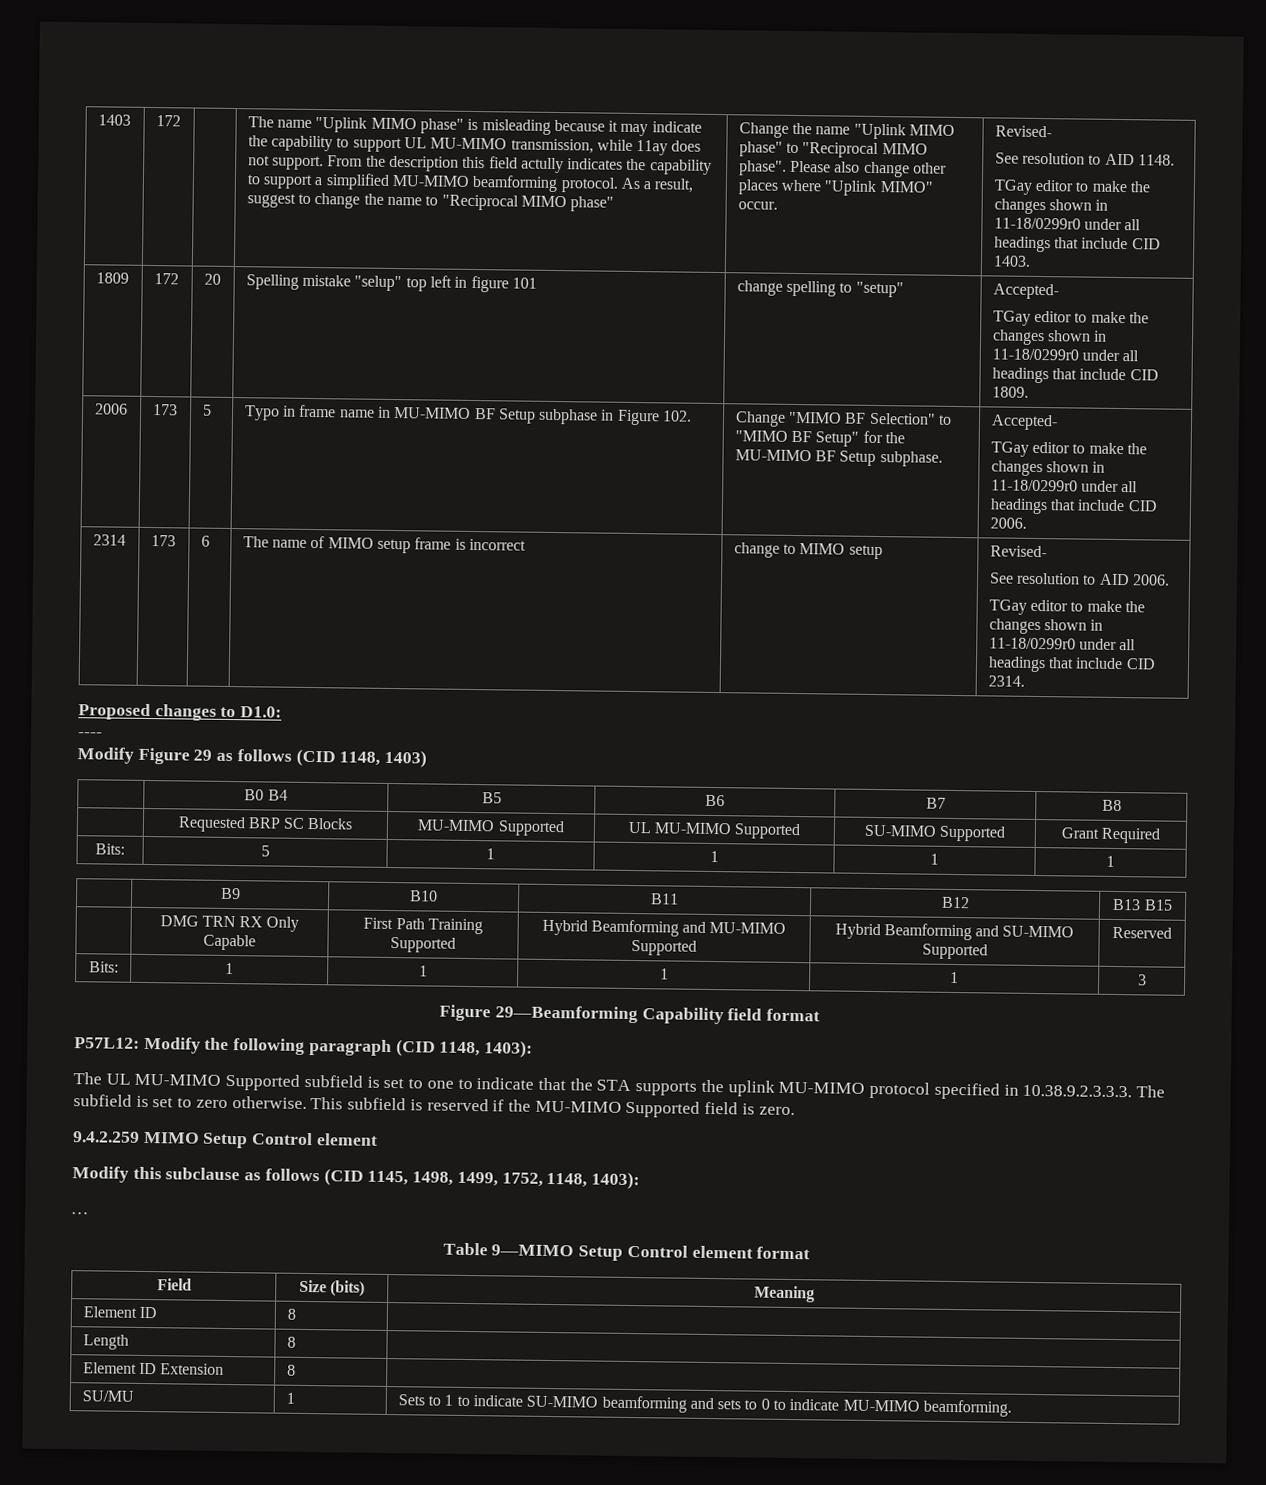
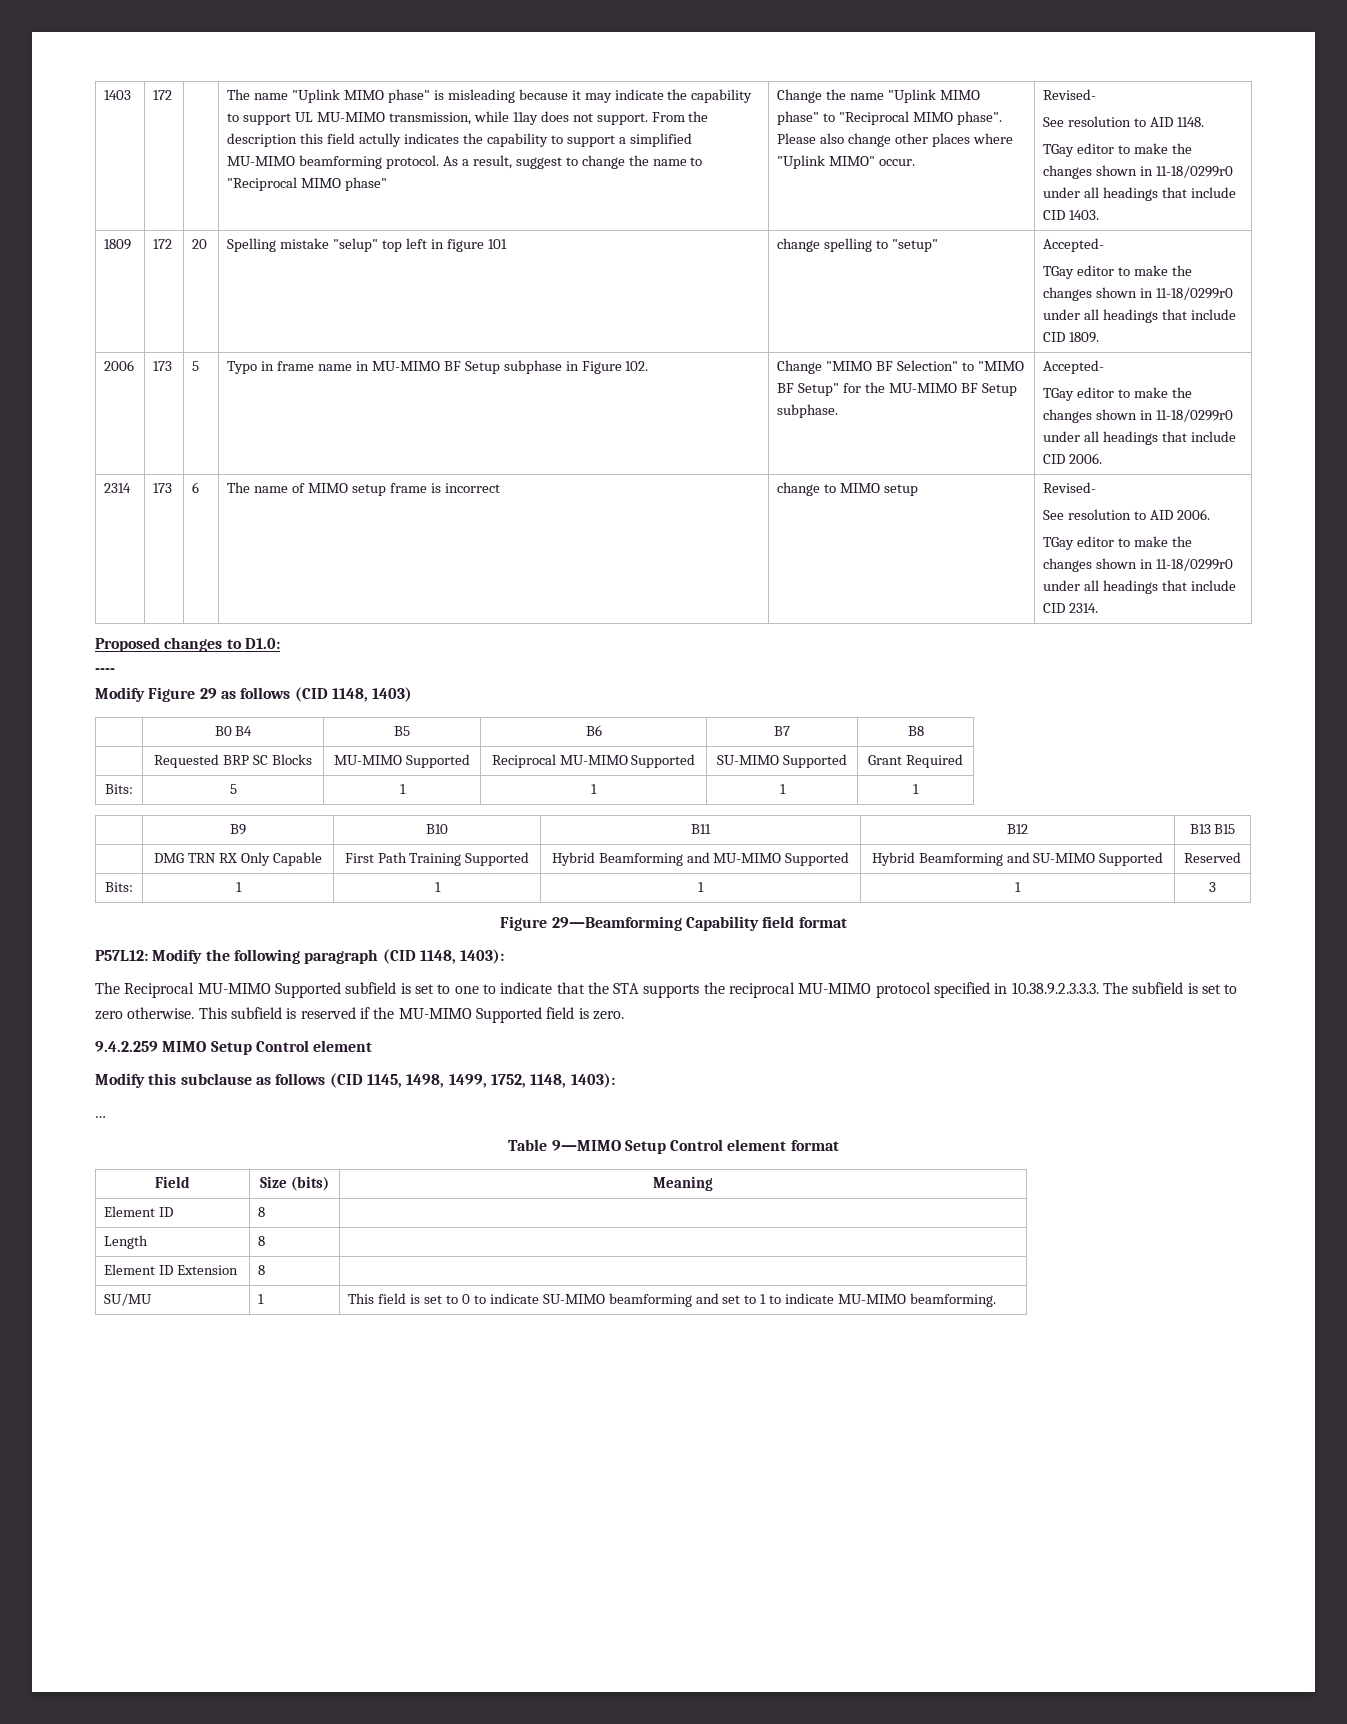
- | Requested BRP SC Blocks | MU-MIMO Supported | UL MU-MIMO Supported | SU-MIMO Supported | Grant Required
+ | Requested BRP SC Blocks | MU-MIMO Supported | Reciprocal MU-MIMO Supported | SU-MIMO Supported | Grant Required
- The UL MU-MIMO Supported subfield is set to one to indicate that the STA supports the uplink MU-MIMO protocol specified in 10.38.9.2.3.3.3. The subfield is set to zero otherwise.
+ The Reciprocal MU-MIMO Supported subfield is set to one to indicate that the STA supports the reciprocal MU-MIMO protocol specified in 10.38.9.2.3.3.3. The subfield is set to zero otherwise.
- SU/MU | 1 | Sets to 1 to indicate SU-MIMO beamforming and sets to 0 to indicate MU-MIMO beamforming.
+ SU/MU | 1 | This field is set to 0 to indicate SU-MIMO beamforming and set to 1 to indicate MU-MIMO beamforming.

